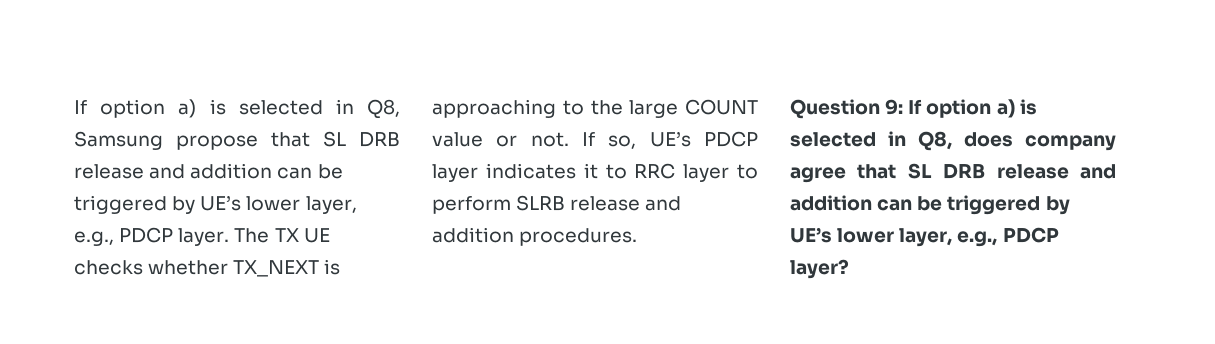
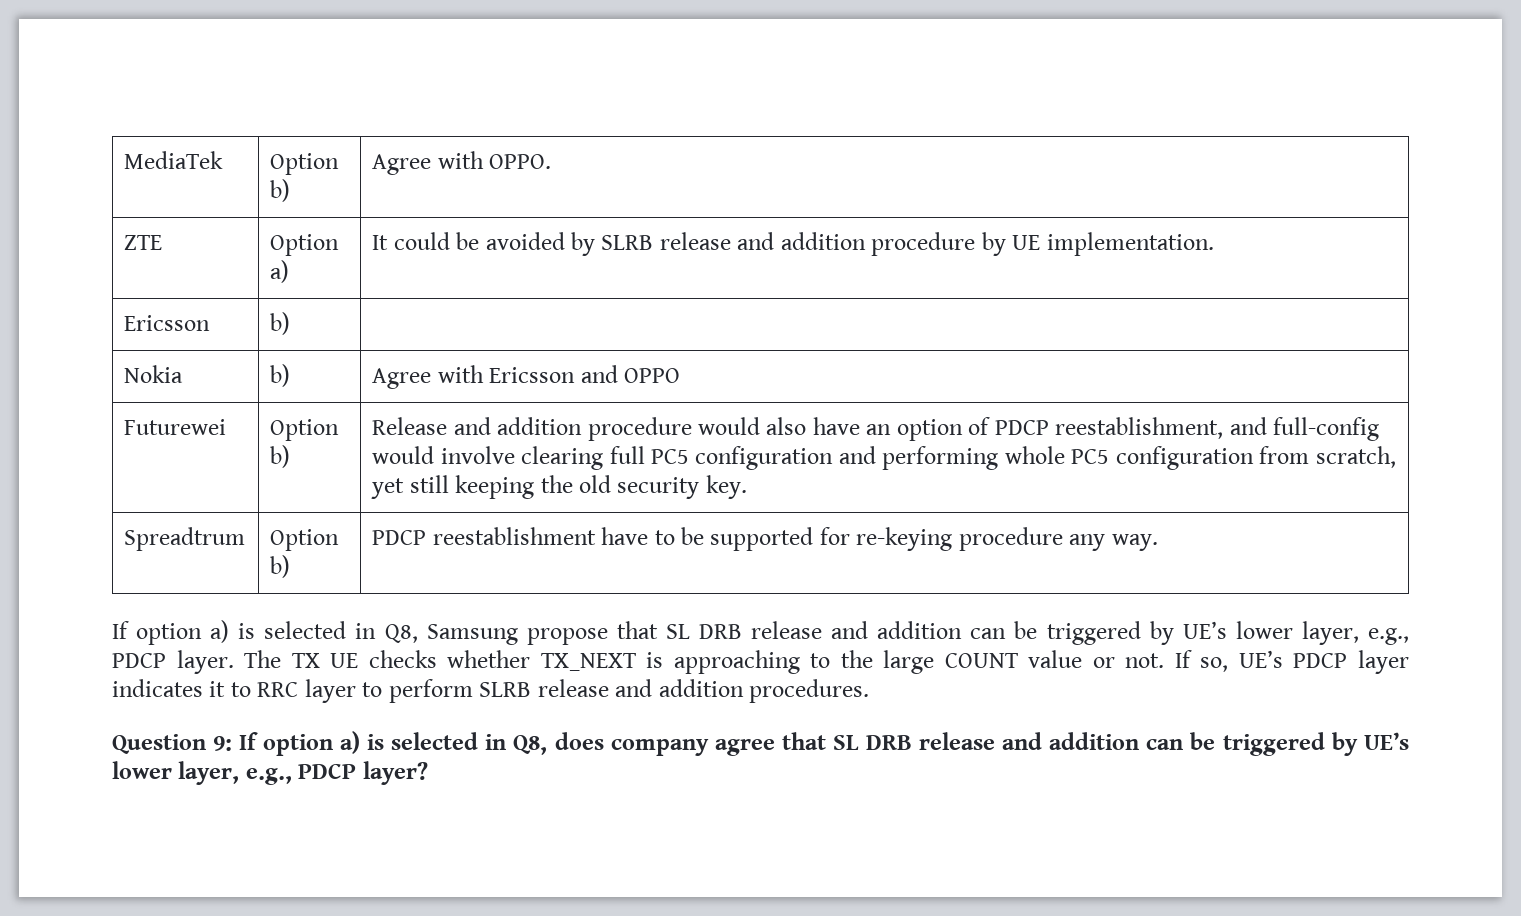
+ MediaTek | Option b) | Agree with OPPO.
+ ZTE | Option a) | It could be avoided by SLRB release and addition procedure by UE implementation.
+ Ericsson | b) |
+ Nokia | b) | Agree with Ericsson and OPPO
+ Futurewei | Option b) | Release and addition procedure would also have an option of PDCP reestablishment, and full-config would involve clearing full PC5 configuration and performing whole PC5 configuration from scratch, yet still keeping the old security key.
+ Spreadtrum | Option b) | PDCP reestablishment have to be supported for re-keying procedure any way.

